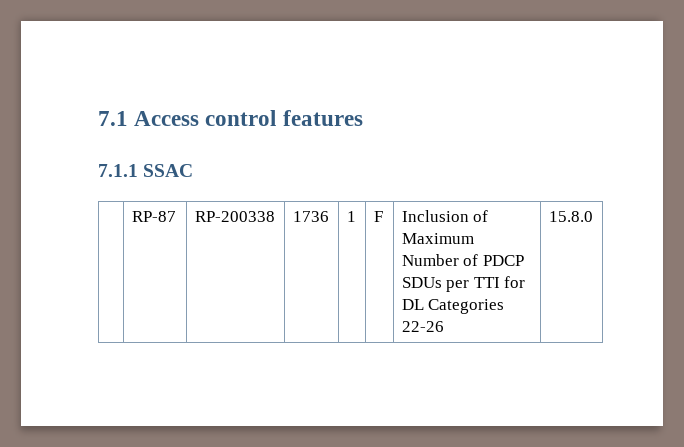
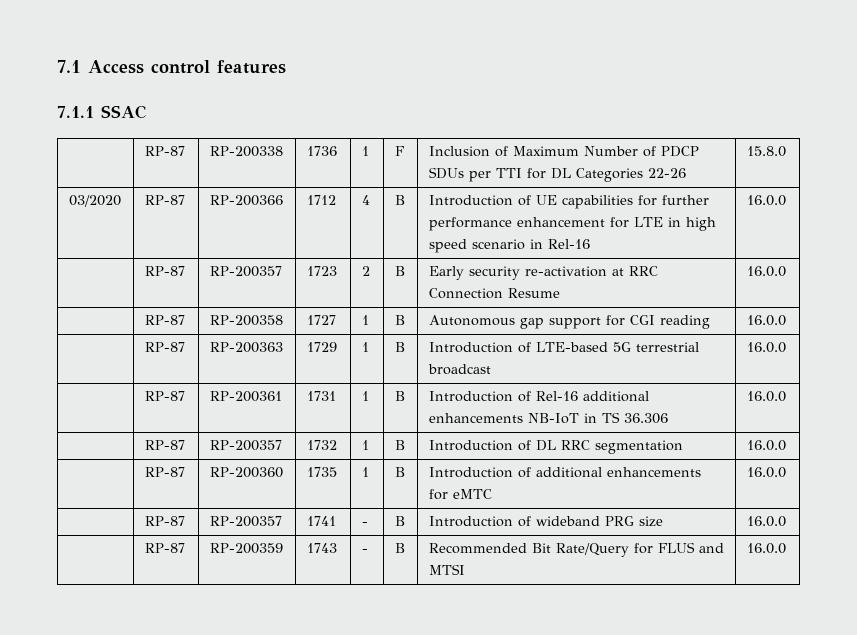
+ 03/2020 | RP-87 | RP-200366 | 1712 | 4 | B | Introduction of UE capabilities for further performance enhancement for LTE in high speed scenario in Rel-16 | 16.0.0
+ | RP-87 | RP-200357 | 1723 | 2 | B | Early security re-activation at RRC Connection Resume | 16.0.0
+ | RP-87 | RP-200358 | 1727 | 1 | B | Autonomous gap support for CGI reading | 16.0.0
+ | RP-87 | RP-200363 | 1729 | 1 | B | Introduction of LTE-based 5G terrestrial broadcast | 16.0.0
+ | RP-87 | RP-200361 | 1731 | 1 | B | Introduction of Rel-16 additional enhancements NB-IoT in TS 36.306 | 16.0.0
+ | RP-87 | RP-200357 | 1732 | 1 | B | Introduction of DL RRC segmentation | 16.0.0
+ | RP-87 | RP-200360 | 1735 | 1 | B | Introduction of additional enhancements for eMTC | 16.0.0
+ | RP-87 | RP-200357 | 1741 | - | B | Introduction of wideband PRG size | 16.0.0
+ | RP-87 | RP-200359 | 1743 | - | B | Recommended Bit Rate/Query for FLUS and MTSI | 16.0.0

